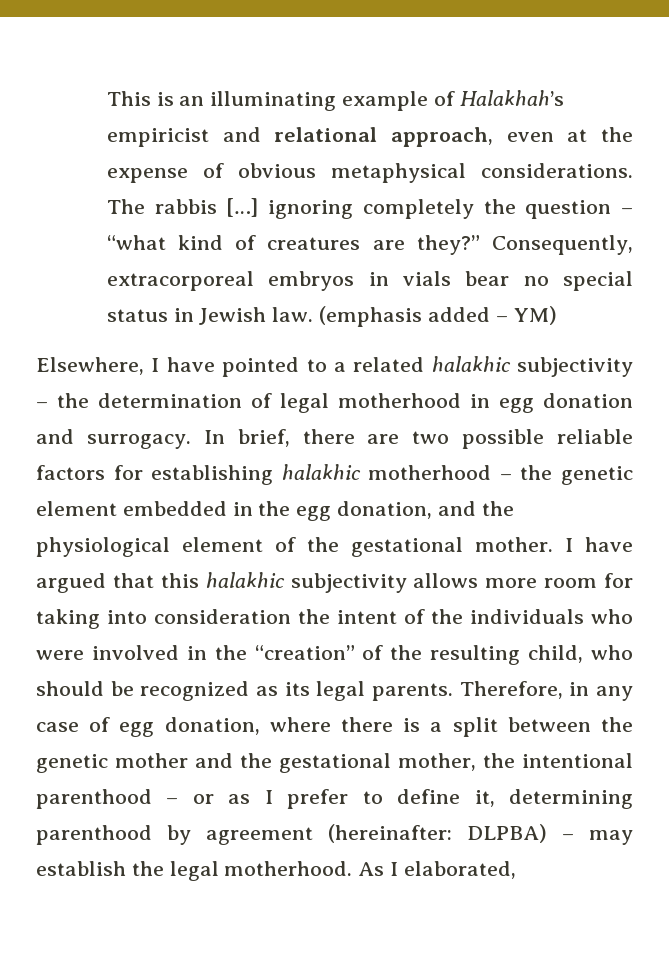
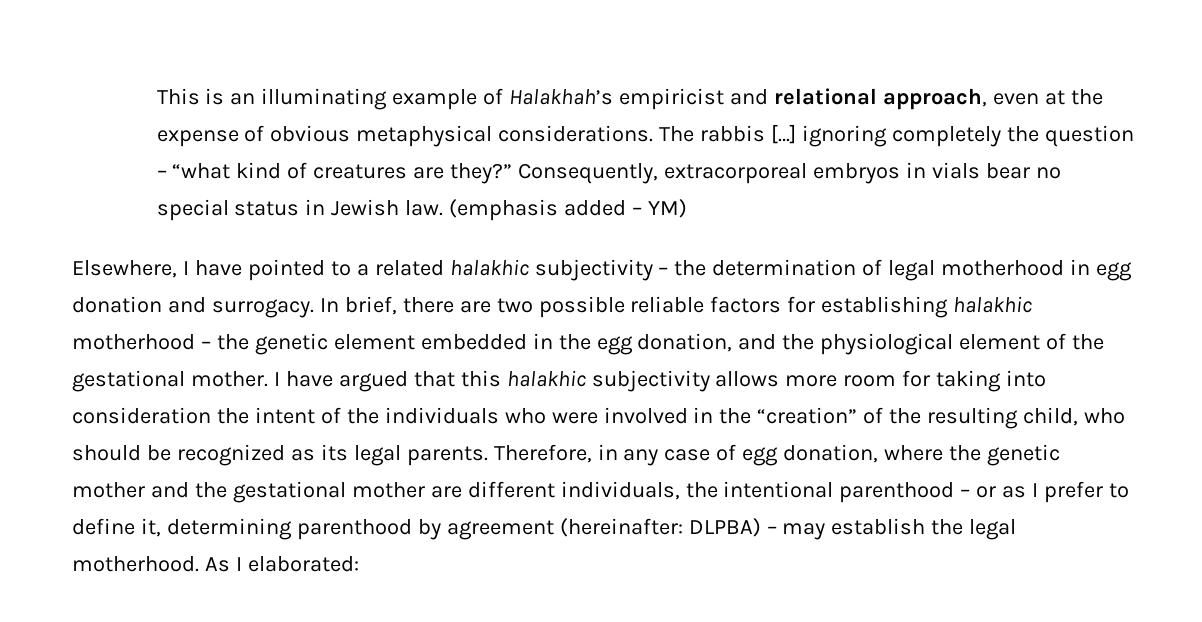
- Therefore, in any case of egg donation, where there is a split between the genetic mother and the gestational mother, the intentional parenthood – or as I prefer to define it, determining parenthood by agreement (hereinafter: DLPBA) – may establish the legal motherhood.
+ Therefore, in any case of egg donation, where the genetic mother and the gestational mother are different individuals, the intentional parenthood – or as I prefer to define it, determining parenthood by agreement (hereinafter: DLPBA) – may establish the legal motherhood.
- As I elaborated,
+ As I elaborated:

